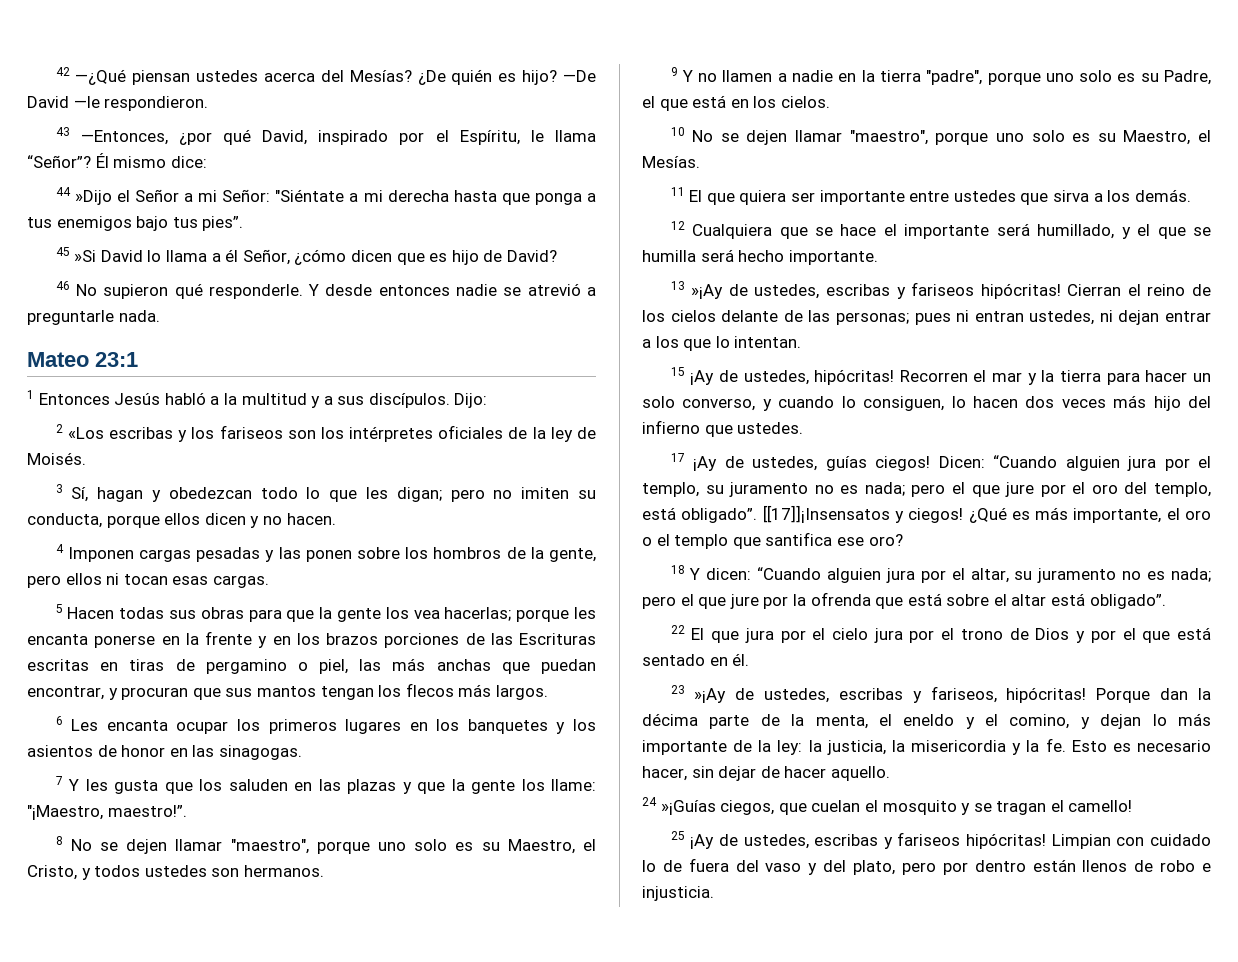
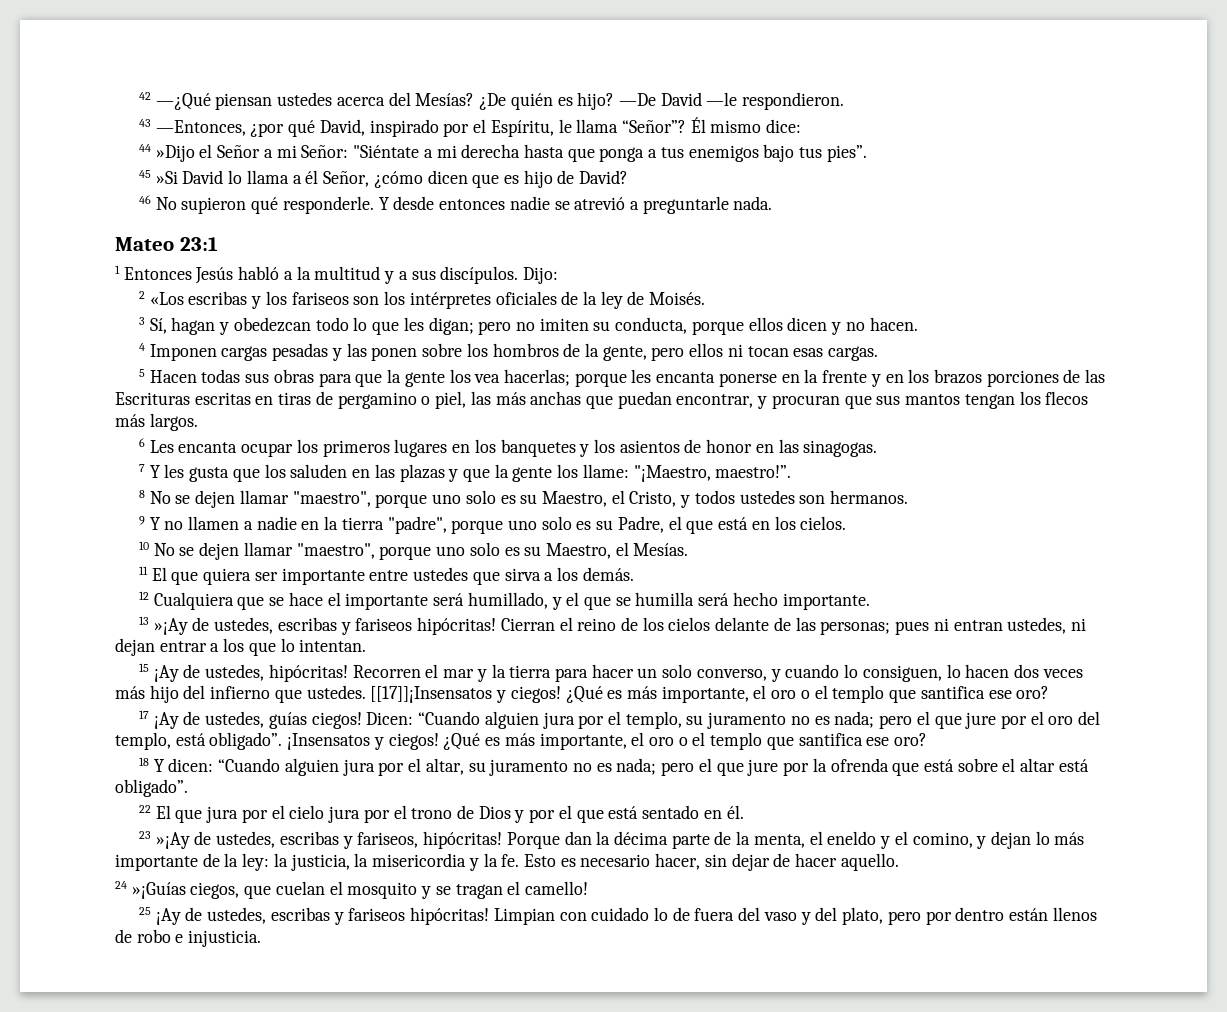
+ [[17]]¡Insensatos y ciegos! ¿Qué es más importante, el oro o el templo que santifica ese oro?
- [[17]]¡Insensatos y ciegos!
+ ¡Insensatos y ciegos!

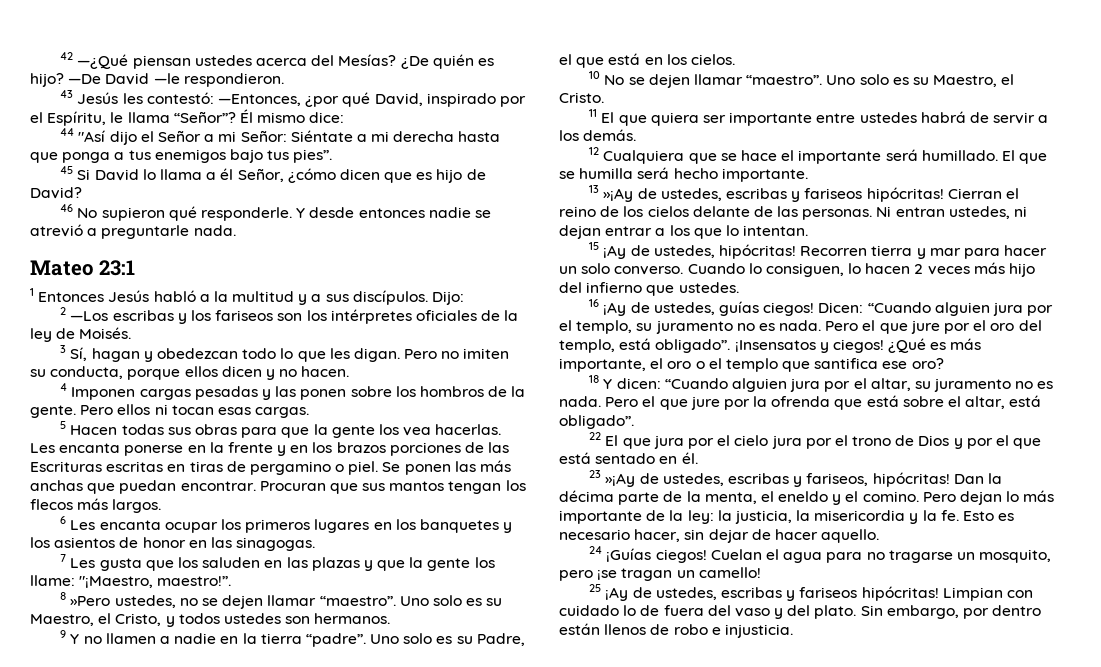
- 43 —Entonces, ¿por qué David, inspirado por el Espíritu, le llama “Señor”?
+ 43 Jesús les contestó: —Entonces, ¿por qué David, inspirado por el Espíritu, le llama “Señor”?
- 44 »Dijo el Señor a mi Señor: "Siéntate a mi derecha hasta que ponga a tus enemigos bajo tus pies”.
+ 44 "Así dijo el Señor a mi Señor: Siéntate a mi derecha hasta que ponga a tus enemigos bajo tus pies”.
- 45 »Si David lo llama a él Señor, ¿cómo dicen que es hijo de David?
+ 45 Si David lo llama a él Señor, ¿cómo dicen que es hijo de David?
- 2 «Los escribas y los fariseos son los intérpretes oficiales de la ley de Moisés.
+ 2 —Los escribas y los fariseos son los intérpretes oficiales de la ley de Moisés.
- 3 Sí, hagan y obedezcan todo lo que les digan; pero no imiten su conducta, porque ellos dicen y no hacen.
+ 3 Sí, hagan y obedezcan todo lo que les digan. Pero no imiten su conducta, porque ellos dicen y no hacen.
- 4 Imponen cargas pesadas y las ponen sobre los hombros de la gente, pero ellos ni tocan esas cargas.
+ 4 Imponen cargas pesadas y las ponen sobre los hombros de la gente. Pero ellos ni tocan esas cargas.
- 5 Hacen todas sus obras para que la gente los vea hacerlas; porque les encanta ponerse en la frente y en los brazos porciones de las Escrituras escritas en tiras de pergamino o piel, las más anchas que puedan encontrar, y procuran que sus mantos tengan los flecos más largos.
+ 5 Hacen todas sus obras para que la gente los vea hacerlas. Les encanta ponerse en la frente y en los brazos porciones de las Escrituras escritas en tiras de pergamino o piel. Se ponen las más anchas que puedan encontrar. Procuran que sus mantos tengan los flecos más largos.
- 7 Y les gusta que los saluden en las plazas y que la gente los llame: "¡Maestro, maestro!”.
+ 7 Les gusta que los saluden en las plazas y que la gente los llame: "¡Maestro, maestro!”.
- 8 No se dejen llamar "maestro", porque uno solo es su Maestro, el Cristo, y todos ustedes son hermanos.
+ 8 »Pero ustedes, no se dejen llamar “maestro”. Uno solo es su Maestro, el Cristo, y todos ustedes son hermanos.
- 9 Y no llamen a nadie en la tierra "padre", porque uno solo es su Padre, el que está en los cielos.
+ 9 Y no llamen a nadie en la tierra “padre”. Uno solo es su Padre, el que está en los cielos.
- 10 No se dejen llamar "maestro", porque uno solo es su Maestro, el Mesías.
+ 10 No se dejen llamar “maestro”. Uno solo es su Maestro, el Cristo.
- 11 El que quiera ser importante entre ustedes que sirva a los demás.
+ 11 El que quiera ser importante entre ustedes habrá de servir a los demás.
- 12 Cualquiera que se hace el importante será humillado, y el que se humilla será hecho importante.
+ 12 Cualquiera que se hace el importante será humillado. El que se humilla será hecho importante.
- Cierran el reino de los cielos delante de las personas; pues ni entran ustedes, ni dejan entrar a los que lo intentan.
+ Cierran el reino de los cielos delante de las personas. Ni entran ustedes, ni dejan entrar a los que lo intentan.
- Recorren el mar y la tierra para hacer un solo converso, y cuando lo consiguen, lo hacen dos veces más hijo del infierno que ustedes. [[17]]¡Insensatos y ciegos! ¿Qué es más importante, el oro o el templo que santifica ese oro?
- 17 ¡Ay de ustedes, guías ciegos!
+ Recorren tierra y mar para hacer un solo converso. Cuando lo consiguen, lo hacen 2 veces más hijo del infierno que ustedes.
+ 16 ¡Ay de ustedes, guías ciegos!
- Dicen: “Cuando alguien jura por el templo, su juramento no es nada; pero el que jure por el oro del templo, está obligado”.
+ Dicen: “Cuando alguien jura por el templo, su juramento no es nada. Pero el que jure por el oro del templo, está obligado”.
- 18 Y dicen: “Cuando alguien jura por el altar, su juramento no es nada; pero el que jure por la ofrenda que está sobre el altar está obligado”.
+ 18 Y dicen: “Cuando alguien jura por el altar, su juramento no es nada. Pero el que jure por la ofrenda que está sobre el altar, está obligado”.
- Porque dan la décima parte de la menta, el eneldo y el comino, y dejan lo más importante de la ley: la justicia, la misericordia y la fe.
+ Dan la décima parte de la menta, el eneldo y el comino. Pero dejan lo más importante de la ley: la justicia, la misericordia y la fe.
- 24 »¡Guías ciegos, que cuelan el mosquito y se tragan el camello!
+ 24 ¡Guías ciegos! Cuelan el agua para no tragarse un mosquito, pero ¡se tragan un camello!
- Limpian con cuidado lo de fuera del vaso y del plato, pero por dentro están llenos de robo e injusticia.
+ Limpian con cuidado lo de fuera del vaso y del plato. Sin embargo, por dentro están llenos de robo e injusticia.

